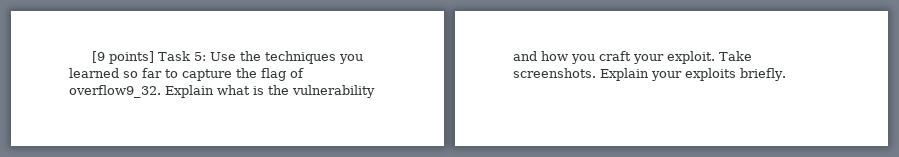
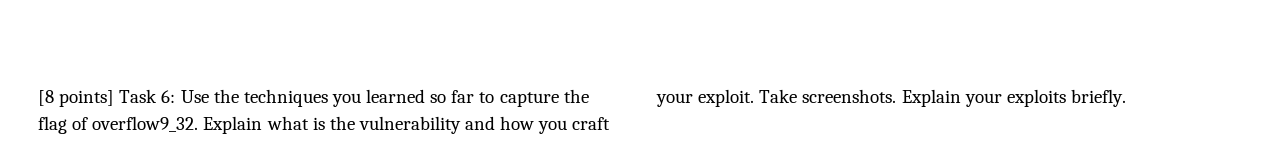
- [9 points] Task 5: Use the techniques you learned so far to capture the flag of overflow9_32.
+ [8 points] Task 6: Use the techniques you learned so far to capture the flag of overflow9_32.

